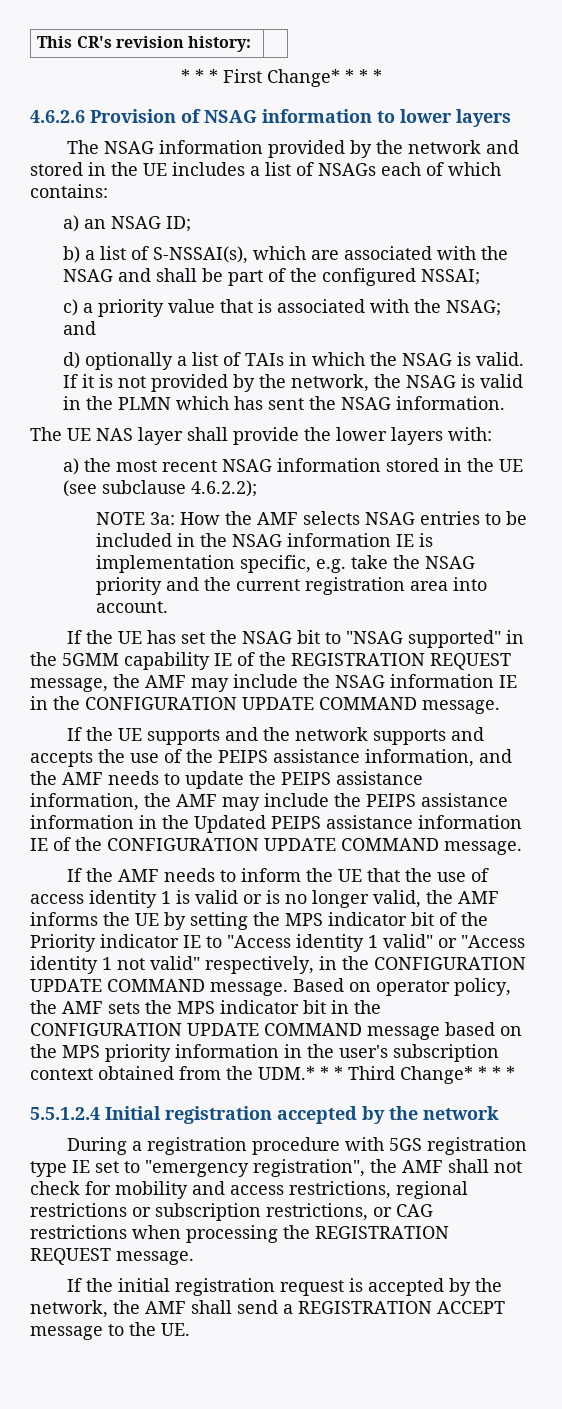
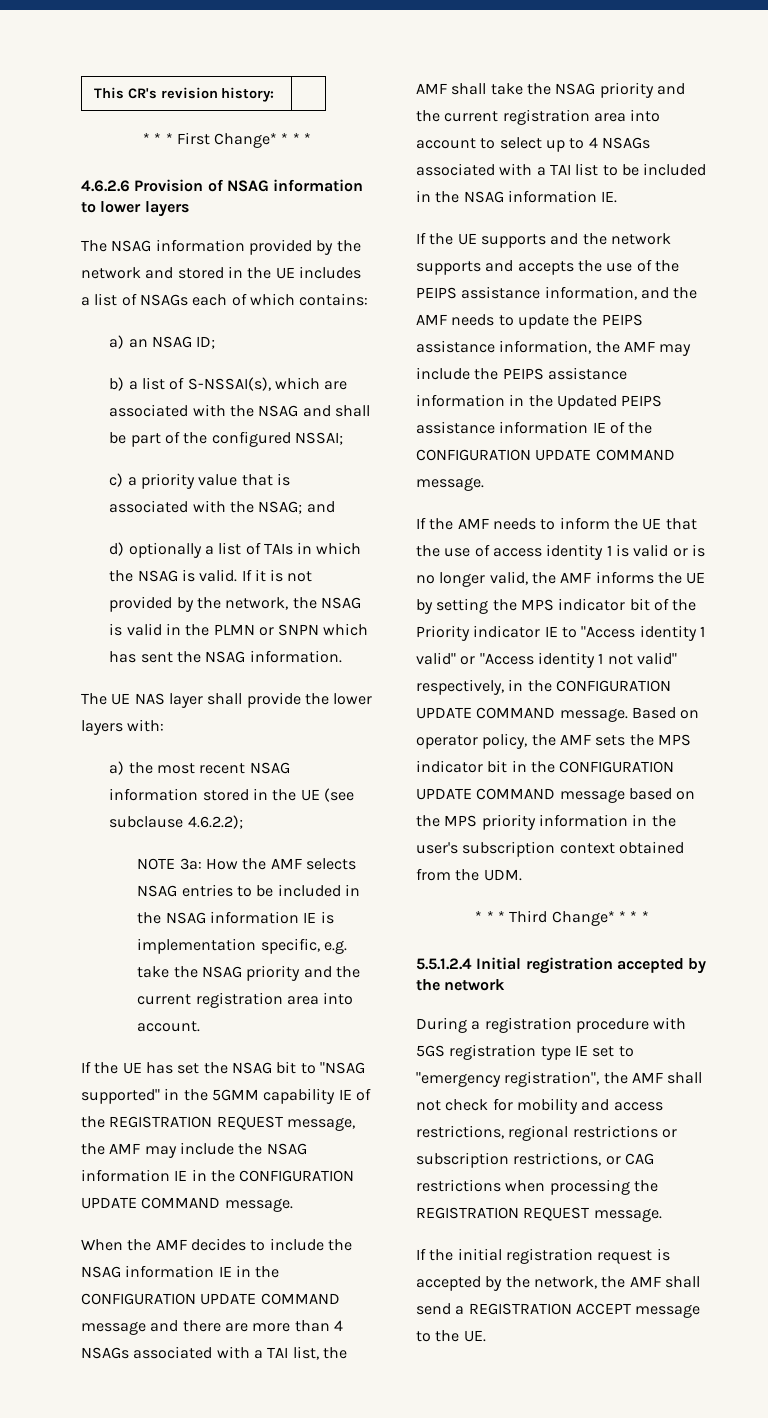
- If it is not provided by the network, the NSAG is valid in the PLMN which has sent the NSAG information.
+ If it is not provided by the network, the NSAG is valid in the PLMN or SNPN which has sent the NSAG information.
+ When the AMF decides to include the NSAG information IE in the CONFIGURATION UPDATE COMMAND message and there are more than 4 NSAGs associated with a TAI list, the AMF shall take the NSAG priority and the current registration area into account to select up to 4 NSAGs associated with a TAI list to be included in the NSAG information IE.
- Based on operator policy, the AMF sets the MPS indicator bit in the CONFIGURATION UPDATE COMMAND message based on the MPS priority information in the user's subscription context obtained from the UDM.* * * Third Change* * * *
+ Based on operator policy, the AMF sets the MPS indicator bit in the CONFIGURATION UPDATE COMMAND message based on the MPS priority information in the user's subscription context obtained from the UDM.
+ * * * Third Change* * * *

